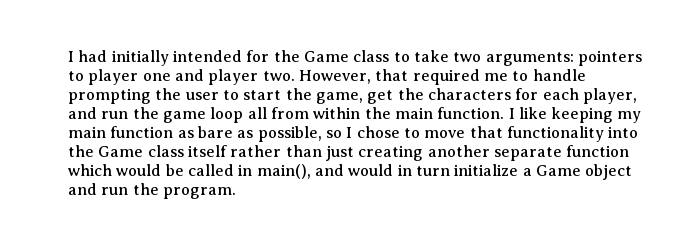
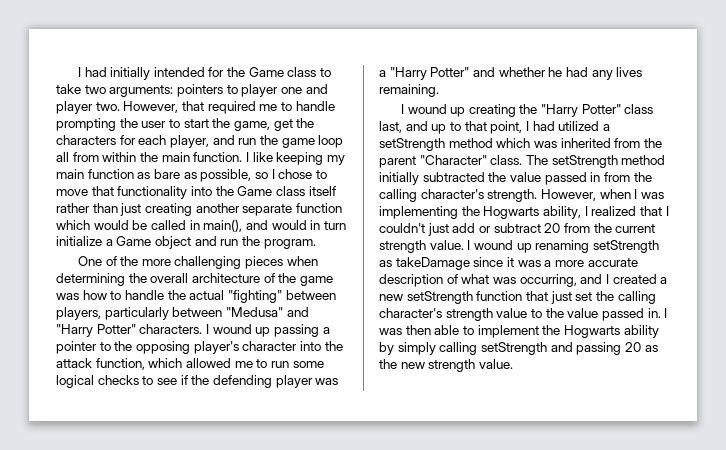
+ One of the more challenging pieces when determining the overall architecture of the game was how to handle the actual "fighting" between players, particularly between "Medusa" and "Harry Potter" characters. I wound up passing a pointer to the opposing player's character into the attack function, which allowed me to run some logical checks to see if the defending player was a "Harry Potter" and whether he had any lives remaining.
+ I wound up creating the "Harry Potter" class last, and up to that point, I had utilized a setStrength method which was inherited from the parent "Character" class. The setStrength method initially subtracted the value passed in from the calling character's strength. However, when I was implementing the Hogwarts ability, I realized that I couldn't just add or subtract 20 from the current strength value. I wound up renaming setStrength as takeDamage since it was a more accurate description of what was occurring, and I created a new setStrength function that just set the calling character's strength value to the value passed in. I was then able to implement the Hogwarts ability by simply calling setStrength and passing 20 as the new strength value.

